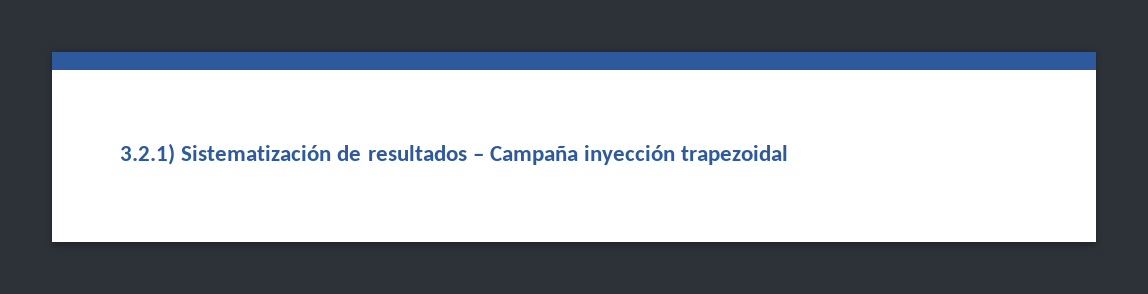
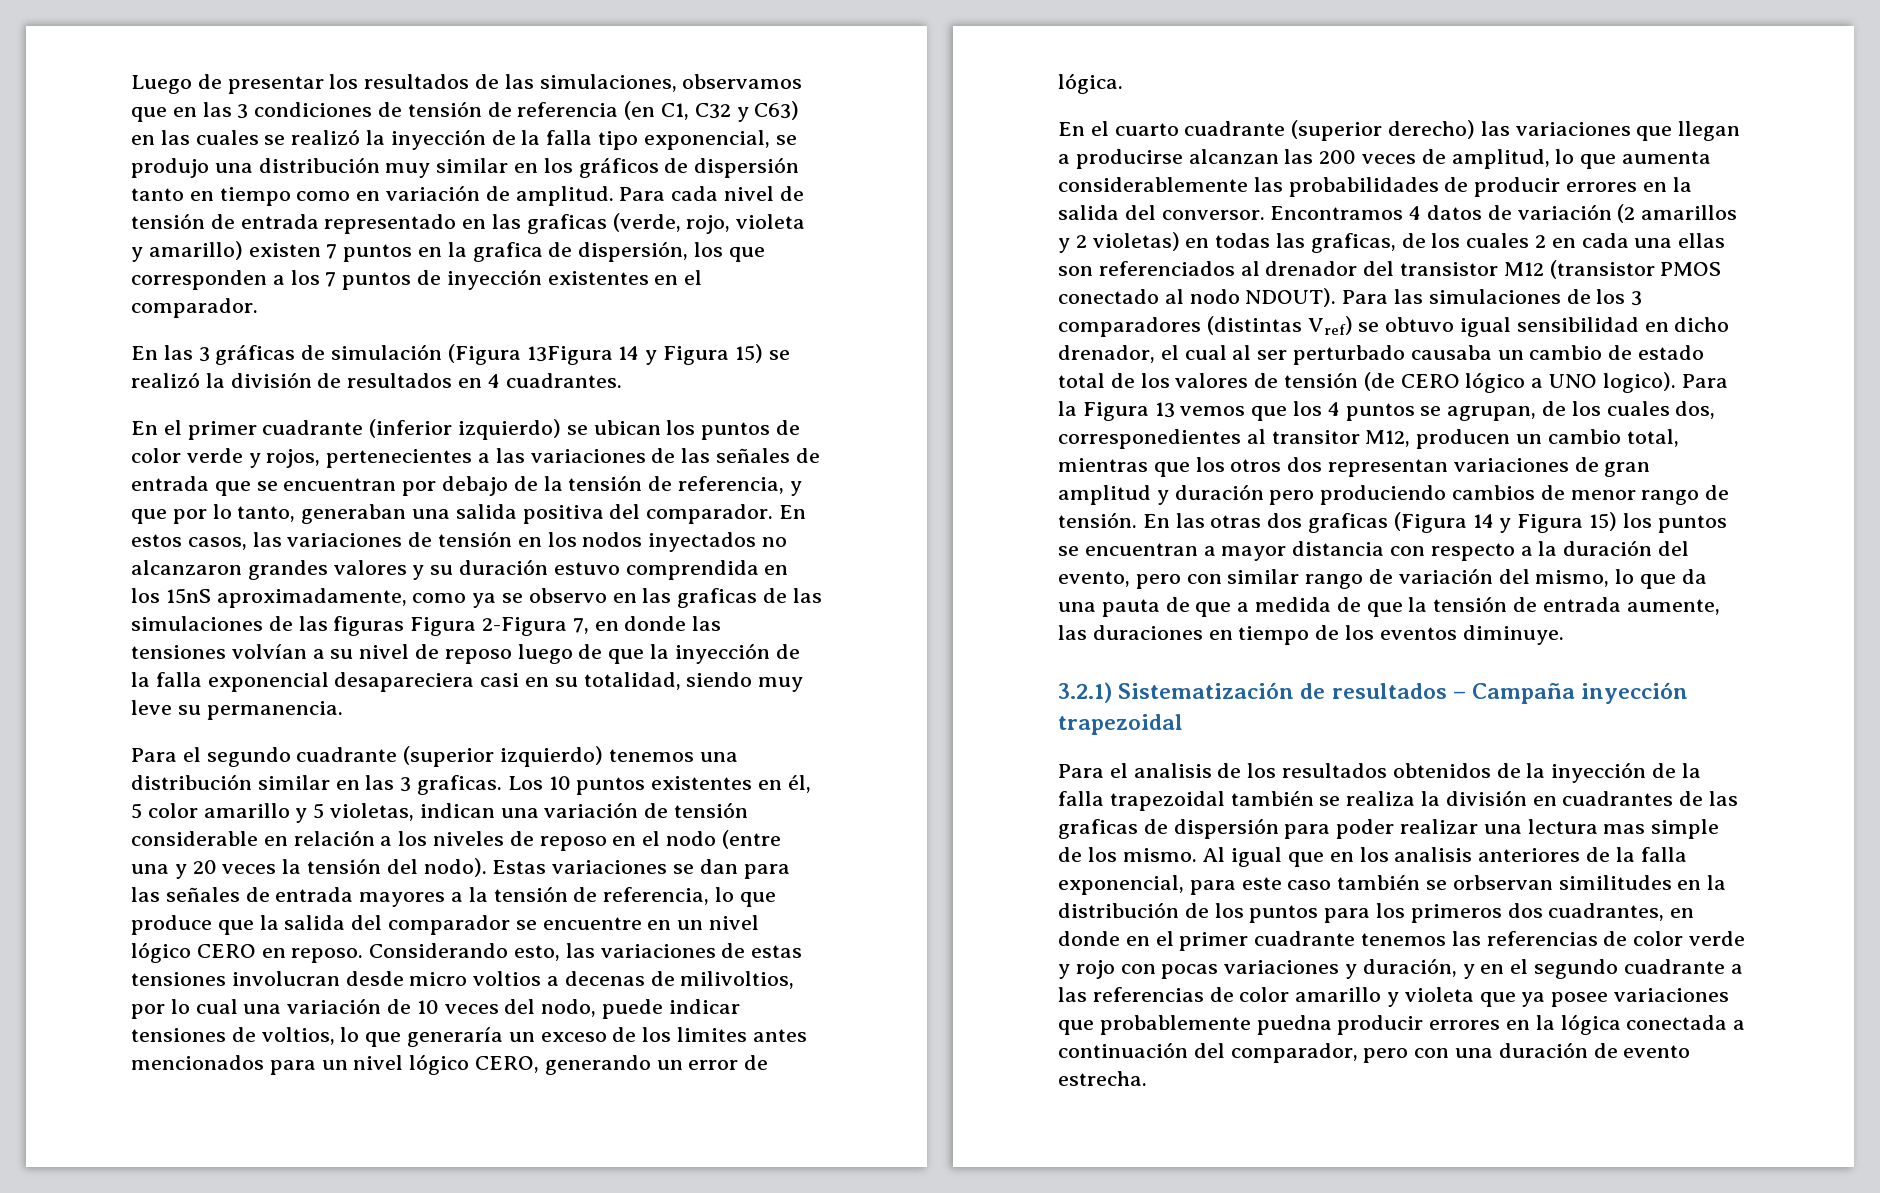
+ Luego de presentar los resultados de las simulaciones, observamos que en las 3 condiciones de tensión de referencia (en C1, C32 y C63) en las cuales se realizó la inyección de la falla tipo exponencial, se produjo una distribución muy similar en los gráficos de dispersión tanto en tiempo como en variación de amplitud. Para cada nivel de tensión de entrada representado en las graficas (verde, rojo, violeta y amarillo) existen 7 puntos en la grafica de dispersión, los que corresponden a los 7 puntos de inyección existentes en el comparador.
+ En las 3 gráficas de simulación (Figura 13Figura 14 y Figura 15) se realizó la división de resultados en 4 cuadrantes.
+ En el primer cuadrante (inferior izquierdo) se ubican los puntos de color verde y rojos, pertenecientes a las variaciones de las señales de entrada que se encuentran por debajo de la tensión de referencia, y que por lo tanto, generaban una salida positiva del comparador. En estos casos, las variaciones de tensión en los nodos inyectados no alcanzaron grandes valores y su duración estuvo comprendida en los 15nS aproximadamente, como ya se observo en las graficas de las simulaciones de las figuras Figura 2-Figura 7, en donde las tensiones volvían a su nivel de reposo luego de que la inyección de la falla exponencial desapareciera casi en su totalidad, siendo muy leve su permanencia.
+ Para el segundo cuadrante (superior izquierdo) tenemos una distribución similar en las 3 graficas. Los 10 puntos existentes en él, 5 color amarillo y 5 violetas, indican una variación de tensión considerable en relación a los niveles de reposo en el nodo (entre una y 20 veces la tensión del nodo). Estas variaciones se dan para las señales de entrada mayores a la tensión de referencia, lo que produce que la salida del comparador se encuentre en un nivel lógico CERO en reposo. Considerando esto, las variaciones de estas tensiones involucran desde micro voltios a decenas de milivoltios, por lo cual una variación de 10 veces del nodo, puede indicar tensiones de voltios, lo que generaría un exceso de los limites antes mencionados para un nivel lógico CERO, generando un error de lógica.
+ En el cuarto cuadrante (superior derecho) las variaciones que llegan a producirse alcanzan las 200 veces de amplitud, lo que aumenta considerablemente las probabilidades de producir errores en la salida del conversor. Encontramos 4 datos de variación (2 amarillos y 2 violetas) en todas las graficas, de los cuales 2 en cada una ellas son referenciados al drenador del transistor M12 (transistor PMOS conectado al nodo NDOUT). Para las simulaciones de los 3 comparadores (distintas Vref) se obtuvo igual sensibilidad en dicho drenador, el cual al ser perturbado causaba un cambio de estado total de los valores de tensión (de CERO lógico a UNO logico). Para la Figura 13 vemos que los 4 puntos se agrupan, de los cuales dos, corresponedientes al transitor M12, producen un cambio total, mientras que los otros dos representan variaciones de gran amplitud y duración pero produciendo cambios de menor rango de tensión. En las otras dos graficas (Figura 14 y Figura 15) los puntos se encuentran a mayor distancia con respecto a la duración del evento, pero con similar rango de variación del mismo, lo que da una pauta de que a medida de que la tensión de entrada aumente, las duraciones en tiempo de los eventos diminuye.
+ Para el analisis de los resultados obtenidos de la inyección de la falla trapezoidal también se realiza la división en cuadrantes de las graficas de dispersión para poder realizar una lectura mas simple de los mismo. Al igual que en los analisis anteriores de la falla exponencial, para este caso también se orbservan similitudes en la distribución de los puntos para los primeros dos cuadrantes, en donde en el primer cuadrante tenemos las referencias de color verde y rojo con pocas variaciones y duración, y en el segundo cuadrante a las referencias de color amarillo y violeta que ya posee variaciones que probablemente puedna producir errores en la lógica conectada a continuación del comparador, pero con una duración de evento estrecha.

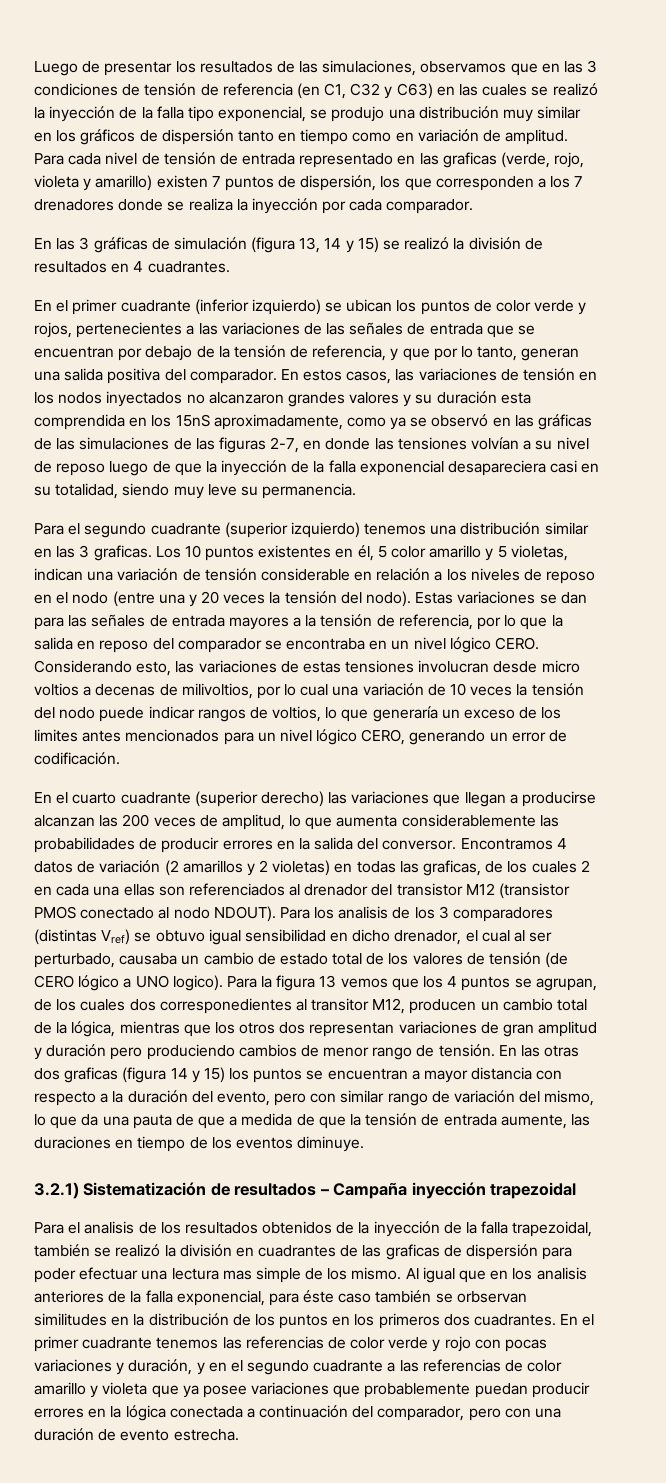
- Para cada nivel de tensión de entrada representado en las graficas (verde, rojo, violeta y amarillo) existen 7 puntos en la grafica de dispersión, los que corresponden a los 7 puntos de inyección existentes en el comparador.
+ Para cada nivel de tensión de entrada representado en las graficas (verde, rojo, violeta y amarillo) existen 7 puntos de dispersión, los que corresponden a los 7 drenadores donde se realiza la inyección por cada comparador.
- En las 3 gráficas de simulación (Figura 13Figura 14 y Figura 15) se realizó la división de resultados en 4 cuadrantes.
+ En las 3 gráficas de simulación (figura 13, 14 y 15) se realizó la división de resultados en 4 cuadrantes.
- En el primer cuadrante (inferior izquierdo) se ubican los puntos de color verde y rojos, pertenecientes a las variaciones de las señales de entrada que se encuentran por debajo de la tensión de referencia, y que por lo tanto, generaban una salida positiva del comparador.
+ En el primer cuadrante (inferior izquierdo) se ubican los puntos de color verde y rojos, pertenecientes a las variaciones de las señales de entrada que se encuentran por debajo de la tensión de referencia, y que por lo tanto, generan una salida positiva del comparador.
- En estos casos, las variaciones de tensión en los nodos inyectados no alcanzaron grandes valores y su duración estuvo comprendida en los 15nS aproximadamente, como ya se observo en las graficas de las simulaciones de las figuras Figura 2-Figura 7, en donde las tensiones volvían a su nivel de reposo luego de que la inyección de la falla exponencial desapareciera casi en su totalidad, siendo muy leve su permanencia.
+ En estos casos, las variaciones de tensión en los nodos inyectados no alcanzaron grandes valores y su duración esta comprendida en los 15nS aproximadamente, como ya se observó en las gráficas de las simulaciones de las figuras 2-7, en donde las tensiones volvían a su nivel de reposo luego de que la inyección de la falla exponencial desapareciera casi en su totalidad, siendo muy leve su permanencia.
- Estas variaciones se dan para las señales de entrada mayores a la tensión de referencia, lo que produce que la salida del comparador se encuentre en un nivel lógico CERO en reposo.
+ Estas variaciones se dan para las señales de entrada mayores a la tensión de referencia, por lo que la salida en reposo del comparador se encontraba en un nivel lógico CERO.
- Considerando esto, las variaciones de estas tensiones involucran desde micro voltios a decenas de milivoltios, por lo cual una variación de 10 veces del nodo, puede indicar tensiones de voltios, lo que generaría un exceso de los limites antes mencionados para un nivel lógico CERO, generando un error de lógica.
+ Considerando esto, las variaciones de estas tensiones involucran desde micro voltios a decenas de milivoltios, por lo cual una variación de 10 veces la tensión del nodo puede indicar rangos de voltios, lo que generaría un exceso de los limites antes mencionados para un nivel lógico CERO, generando un error de codificación.
- Para las simulaciones de los 3 comparadores (distintas Vref) se obtuvo igual sensibilidad en dicho drenador, el cual al ser perturbado causaba un cambio de estado total de los valores de tensión (de CERO lógico a UNO logico).
+ Para los analisis de los 3 comparadores (distintas Vref) se obtuvo igual sensibilidad en dicho drenador, el cual al ser perturbado, causaba un cambio de estado total de los valores de tensión (de CERO lógico a UNO logico).
- Para la Figura 13 vemos que los 4 puntos se agrupan, de los cuales dos, corresponedientes al transitor M12, producen un cambio total, mientras que los otros dos representan variaciones de gran amplitud y duración pero produciendo cambios de menor rango de tensión.
+ Para la figura 13 vemos que los 4 puntos se agrupan, de los cuales dos corresponedientes al transitor M12, producen un cambio total de la lógica, mientras que los otros dos representan variaciones de gran amplitud y duración pero produciendo cambios de menor rango de tensión.
- En las otras dos graficas (Figura 14 y Figura 15) los puntos se encuentran a mayor distancia con respecto a la duración del evento, pero con similar rango de variación del mismo, lo que da una pauta de que a medida de que la tensión de entrada aumente, las duraciones en tiempo de los eventos diminuye.
+ En las otras dos graficas (figura 14 y 15) los puntos se encuentran a mayor distancia con respecto a la duración del evento, pero con similar rango de variación del mismo, lo que da una pauta de que a medida de que la tensión de entrada aumente, las duraciones en tiempo de los eventos diminuye.
- Para el analisis de los resultados obtenidos de la inyección de la falla trapezoidal también se realiza la división en cuadrantes de las graficas de dispersión para poder realizar una lectura mas simple de los mismo.
+ Para el analisis de los resultados obtenidos de la inyección de la falla trapezoidal, también se realizó la división en cuadrantes de las graficas de dispersión para poder efectuar una lectura mas simple de los mismo.
- Al igual que en los analisis anteriores de la falla exponencial, para este caso también se orbservan similitudes en la distribución de los puntos para los primeros dos cuadrantes, en donde en el primer cuadrante tenemos las referencias de color verde y rojo con pocas variaciones y duración, y en el segundo cuadrante a las referencias de color amarillo y violeta que ya posee variaciones que probablemente puedna producir errores en la lógica conectada a continuación del comparador, pero con una duración de evento estrecha.
+ Al igual que en los analisis anteriores de la falla exponencial, para éste caso también se orbservan similitudes en la distribución de los puntos en los primeros dos cuadrantes. En el primer cuadrante tenemos las referencias de color verde y rojo con pocas variaciones y duración, y en el segundo cuadrante a las referencias de color amarillo y violeta que ya posee variaciones que probablemente puedan producir errores en la lógica conectada a continuación del comparador, pero con una duración de evento estrecha.

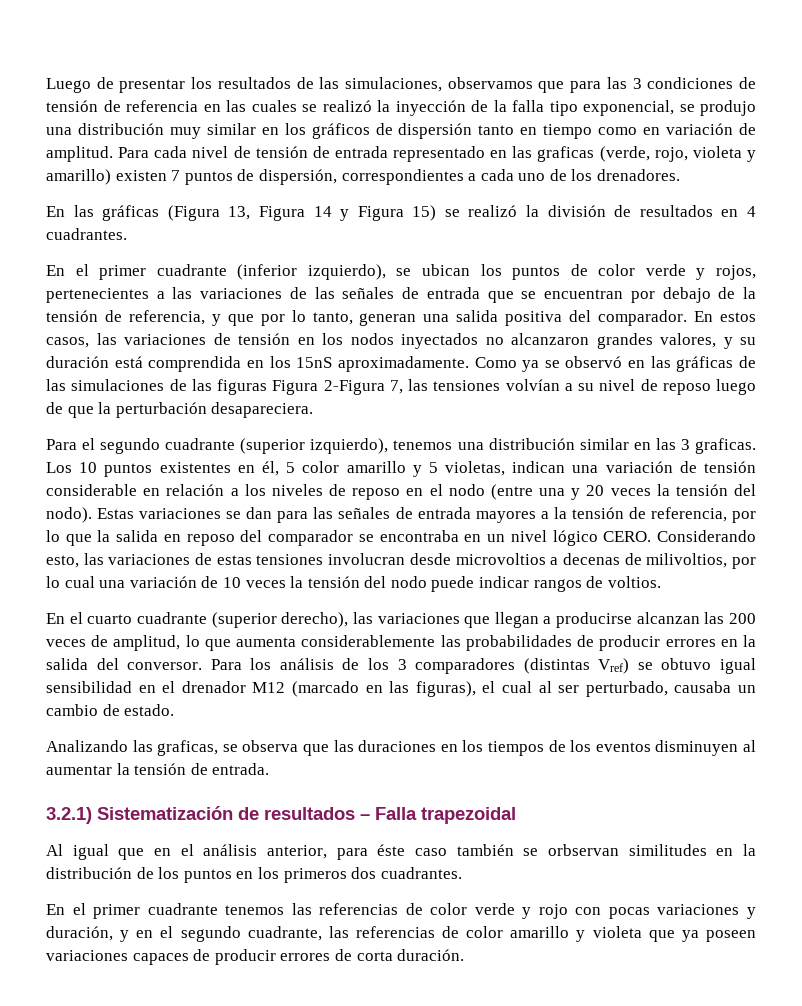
- Luego de presentar los resultados de las simulaciones, observamos que en las 3 condiciones de tensión de referencia (en C1, C32 y C63) en las cuales se realizó la inyección de la falla tipo exponencial, se produjo una distribución muy similar en los gráficos de dispersión tanto en tiempo como en variación de amplitud.
+ Luego de presentar los resultados de las simulaciones, observamos que para las 3 condiciones de tensión de referencia en las cuales se realizó la inyección de la falla tipo exponencial, se produjo una distribución muy similar en los gráficos de dispersión tanto en tiempo como en variación de amplitud.
- Para cada nivel de tensión de entrada representado en las graficas (verde, rojo, violeta y amarillo) existen 7 puntos de dispersión, los que corresponden a los 7 drenadores donde se realiza la inyección por cada comparador.
- En las 3 gráficas de simulación (figura 13, 14 y 15) se realizó la división de resultados en 4 cuadrantes.
+ Para cada nivel de tensión de entrada representado en las graficas (verde, rojo, violeta y amarillo) existen 7 puntos de dispersión, correspondientes a cada uno de los drenadores.
+ En las gráficas (Figura 13, Figura 14 y Figura 15) se realizó la división de resultados en 4 cuadrantes.
- En el primer cuadrante (inferior izquierdo) se ubican los puntos de color verde y rojos, pertenecientes a las variaciones de las señales de entrada que se encuentran por debajo de la tensión de referencia, y que por lo tanto, generan una salida positiva del comparador.
+ En el primer cuadrante (inferior izquierdo), se ubican los puntos de color verde y rojos, pertenecientes a las variaciones de las señales de entrada que se encuentran por debajo de la tensión de referencia, y que por lo tanto, generan una salida positiva del comparador.
- En estos casos, las variaciones de tensión en los nodos inyectados no alcanzaron grandes valores y su duración esta comprendida en los 15nS aproximadamente, como ya se observó en las gráficas de las simulaciones de las figuras 2-7, en donde las tensiones volvían a su nivel de reposo luego de que la inyección de la falla exponencial desapareciera casi en su totalidad, siendo muy leve su permanencia.
+ En estos casos, las variaciones de tensión en los nodos inyectados no alcanzaron grandes valores, y su duración está comprendida en los 15nS aproximadamente. Como ya se observó en las gráficas de las simulaciones de las figuras Figura 2-Figura 7, las tensiones volvían a su nivel de reposo luego de que la perturbación desapareciera.
- Para el segundo cuadrante (superior izquierdo) tenemos una distribución similar en las 3 graficas.
+ Para el segundo cuadrante (superior izquierdo), tenemos una distribución similar en las 3 graficas.
- Considerando esto, las variaciones de estas tensiones involucran desde micro voltios a decenas de milivoltios, por lo cual una variación de 10 veces la tensión del nodo puede indicar rangos de voltios, lo que generaría un exceso de los limites antes mencionados para un nivel lógico CERO, generando un error de codificación.
+ Considerando esto, las variaciones de estas tensiones involucran desde microvoltios a decenas de milivoltios, por lo cual una variación de 10 veces la tensión del nodo puede indicar rangos de voltios.
- En el cuarto cuadrante (superior derecho) las variaciones que llegan a producirse alcanzan las 200 veces de amplitud, lo que aumenta considerablemente las probabilidades de producir errores en la salida del conversor.
+ En el cuarto cuadrante (superior derecho), las variaciones que llegan a producirse alcanzan las 200 veces de amplitud, lo que aumenta considerablemente las probabilidades de producir errores en la salida del conversor.
- Encontramos 4 datos de variación (2 amarillos y 2 violetas) en todas las graficas, de los cuales 2 en cada una ellas son referenciados al drenador del transistor M12 (transistor PMOS conectado al nodo NDOUT).
- Para los analisis de los 3 comparadores (distintas Vref) se obtuvo igual sensibilidad en dicho drenador, el cual al ser perturbado, causaba un cambio de estado total de los valores de tensión (de CERO lógico a UNO logico). Para la figura 13 vemos que los 4 puntos se agrupan, de los cuales dos corresponedientes al transitor M12, producen un cambio total de la lógica, mientras que los otros dos representan variaciones de gran amplitud y duración pero produciendo cambios de menor rango de tensión. En las otras dos graficas (figura 14 y 15) los puntos se encuentran a mayor distancia con respecto a la duración del evento, pero con similar rango de variación del mismo, lo que da una pauta de que a medida de que la tensión de entrada aumente, las duraciones en tiempo de los eventos diminuye.
+ Para los análisis de los 3 comparadores (distintas Vref) se obtuvo igual sensibilidad en el drenador M12 (marcado en las figuras), el cual al ser perturbado, causaba un cambio de estado.
+ Analizando las graficas, se observa que las duraciones en los tiempos de los eventos disminuyen al aumentar la tensión de entrada.
- 3.2.1) Sistematización de resultados – Campaña inyección trapezoidal
+ 3.2.1) Sistematización de resultados – Falla trapezoidal
- Para el analisis de los resultados obtenidos de la inyección de la falla trapezoidal, también se realizó la división en cuadrantes de las graficas de dispersión para poder efectuar una lectura mas simple de los mismo. Al igual que en los analisis anteriores de la falla exponencial, para éste caso también se orbservan similitudes en la distribución de los puntos en los primeros dos cuadrantes. En el primer cuadrante tenemos las referencias de color verde y rojo con pocas variaciones y duración, y en el segundo cuadrante a las referencias de color amarillo y violeta que ya posee variaciones que probablemente puedan producir errores en la lógica conectada a continuación del comparador, pero con una duración de evento estrecha.
+ Al igual que en el análisis anterior, para éste caso también se orbservan similitudes en la distribución de los puntos en los primeros dos cuadrantes.
+ En el primer cuadrante tenemos las referencias de color verde y rojo con pocas variaciones y duración, y en el segundo cuadrante, las referencias de color amarillo y violeta que ya poseen variaciones capaces de producir errores de corta duración.

